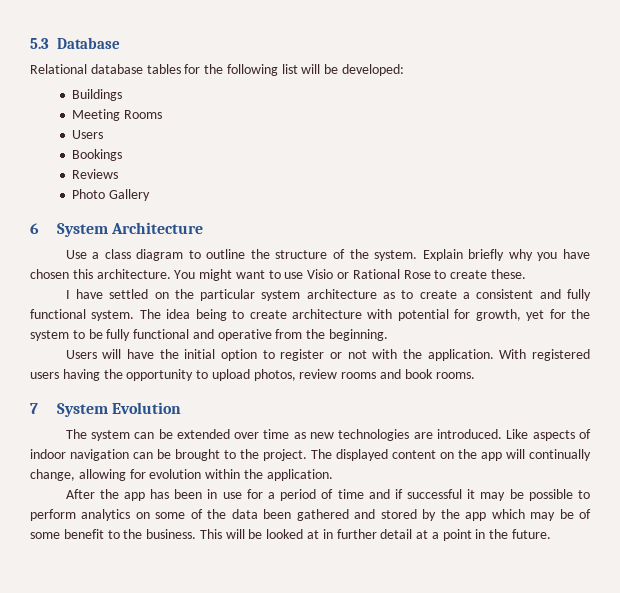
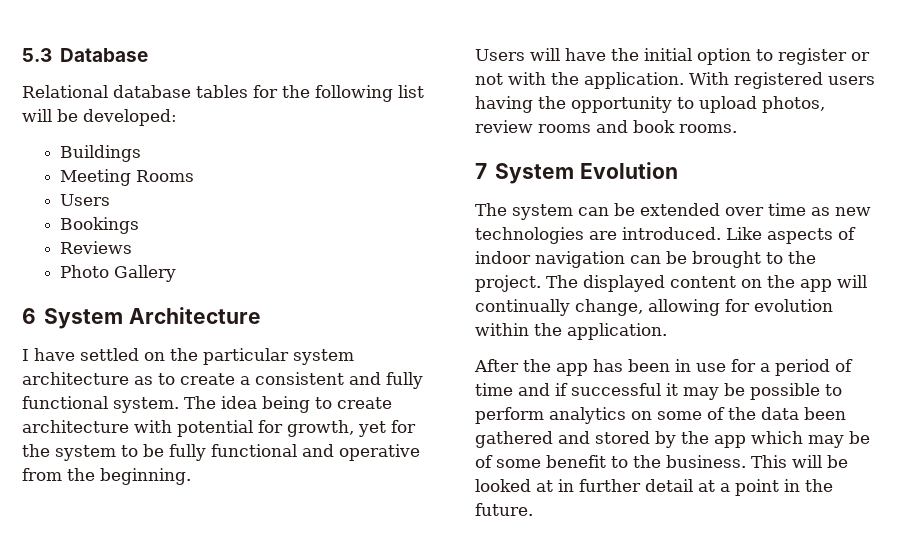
- Use a class diagram to outline the structure of the system. Explain briefly why you have chosen this architecture. You might want to use Visio or Rational Rose to create these.

